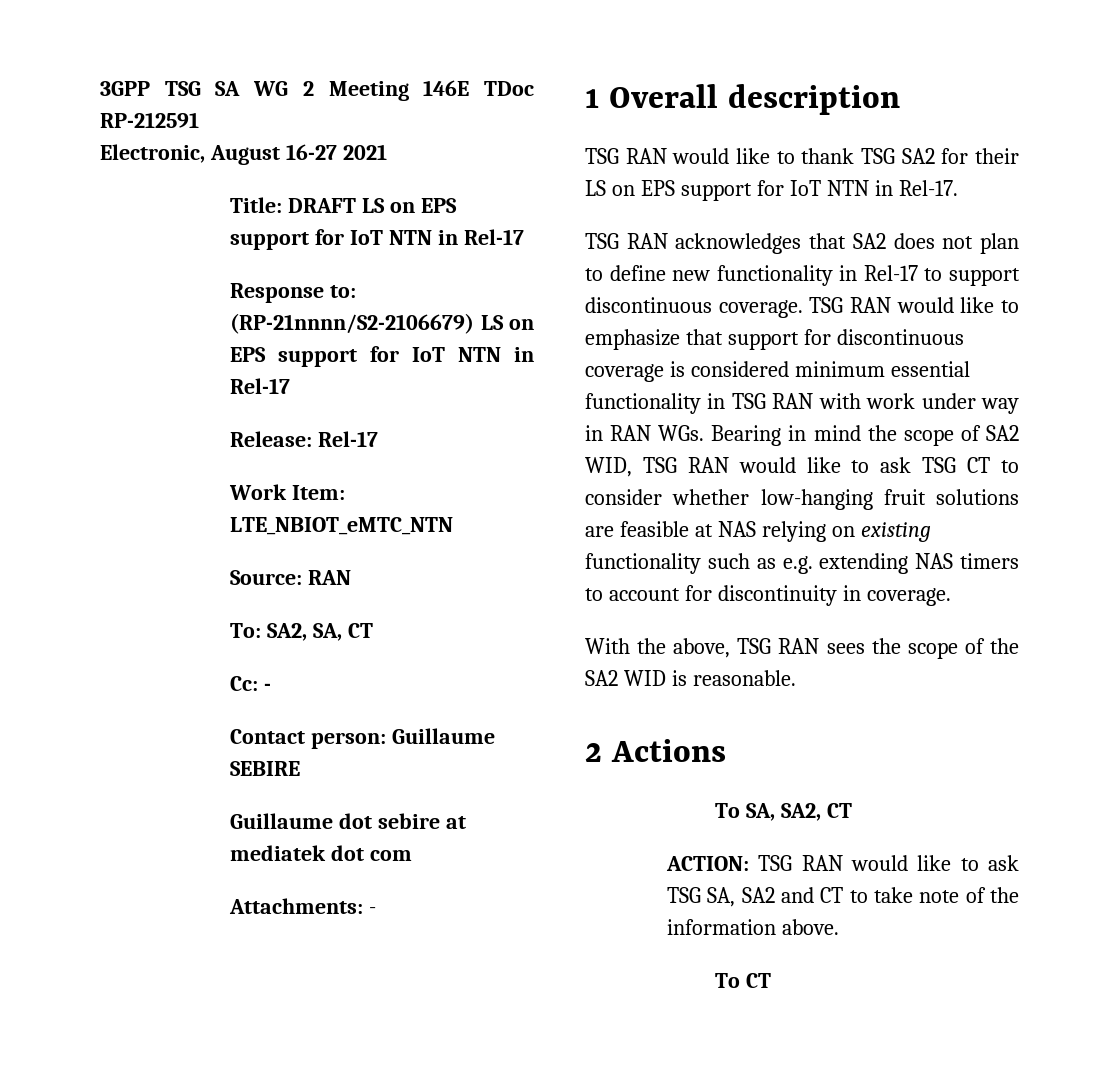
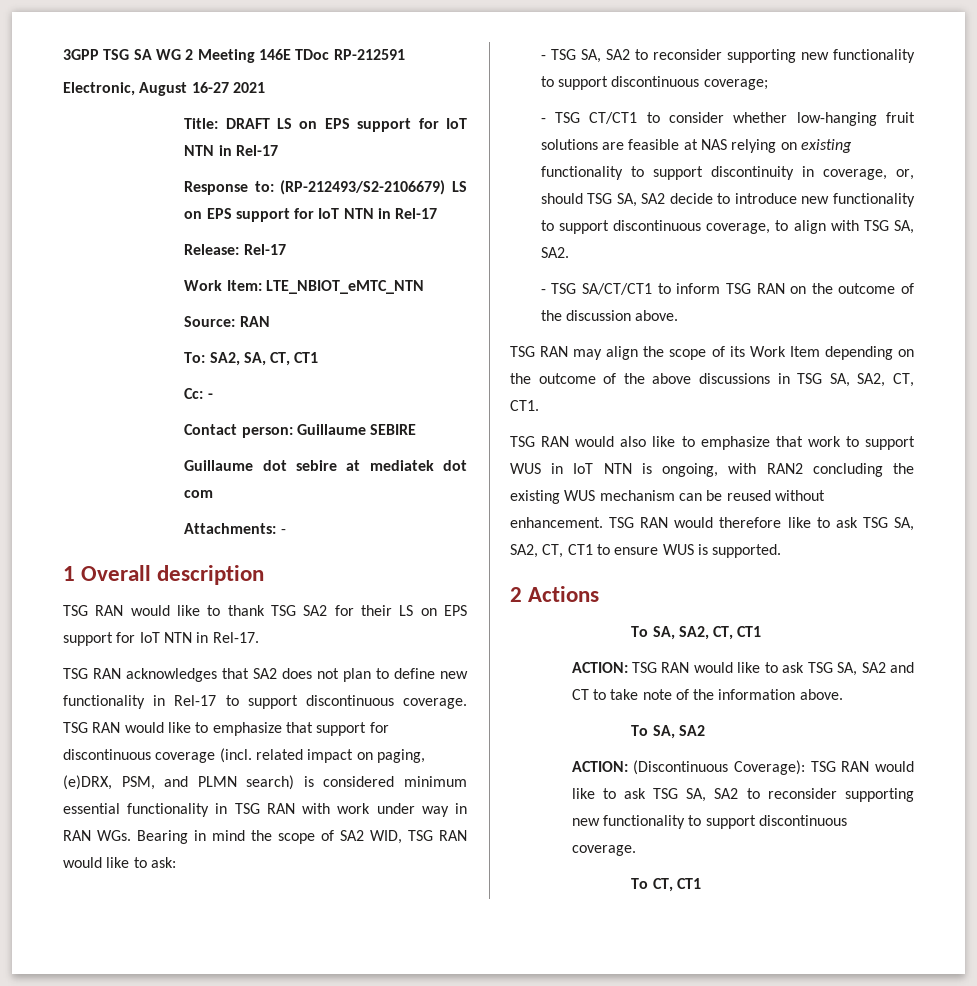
- Response to: (RP-21nnnn/S2-2106679) LS on EPS support for IoT NTN in Rel-17
+ Response to: (RP-212493/S2-2106679) LS on EPS support for IoT NTN in Rel-17
- To: SA2, SA, CT
+ To: SA2, SA, CT, CT1
- TSG RAN would like to emphasize that support for discontinuous coverage is considered minimum essential functionality in TSG RAN with work under way in RAN WGs. Bearing in mind the scope of SA2 WID, TSG RAN would like to ask TSG CT to consider whether low-hanging fruit solutions are feasible at NAS relying on existing functionality such as e.g. extending NAS timers to account for discontinuity in coverage.
- With the above, TSG RAN sees the scope of the SA2 WID is reasonable.
+ TSG RAN would like to emphasize that support for discontinuous coverage (incl. related impact on paging, (e)DRX, PSM, and PLMN search) is considered minimum essential functionality in TSG RAN with work under way in RAN WGs. Bearing in mind the scope of SA2 WID, TSG RAN would like to ask:
+ - TSG SA, SA2 to reconsider supporting new functionality to support discontinuous coverage;
+ - TSG CT/CT1 to consider whether low-hanging fruit solutions are feasible at NAS relying on existing functionality to support discontinuity in coverage, or, should TSG SA, SA2 decide to introduce new functionality to support discontinuous coverage, to align with TSG SA, SA2.
+ - TSG SA/CT/CT1 to inform TSG RAN on the outcome of the discussion above.
+ TSG RAN may align the scope of its Work Item depending on the outcome of the above discussions in TSG SA, SA2, CT, CT1.
+ TSG RAN would also like to emphasize that work to support WUS in IoT NTN is ongoing, with RAN2 concluding the existing WUS mechanism can be reused without enhancement. TSG RAN would therefore like to ask TSG SA, SA2, CT, CT1 to ensure WUS is supported.
- To SA, SA2, CT
+ To SA, SA2, CT, CT1
- To CT
+ To SA, SA2
+ ACTION: (Discontinuous Coverage): TSG RAN would like to ask TSG SA, SA2 to reconsider supporting new functionality to support discontinuous coverage.
+ To CT, CT1

